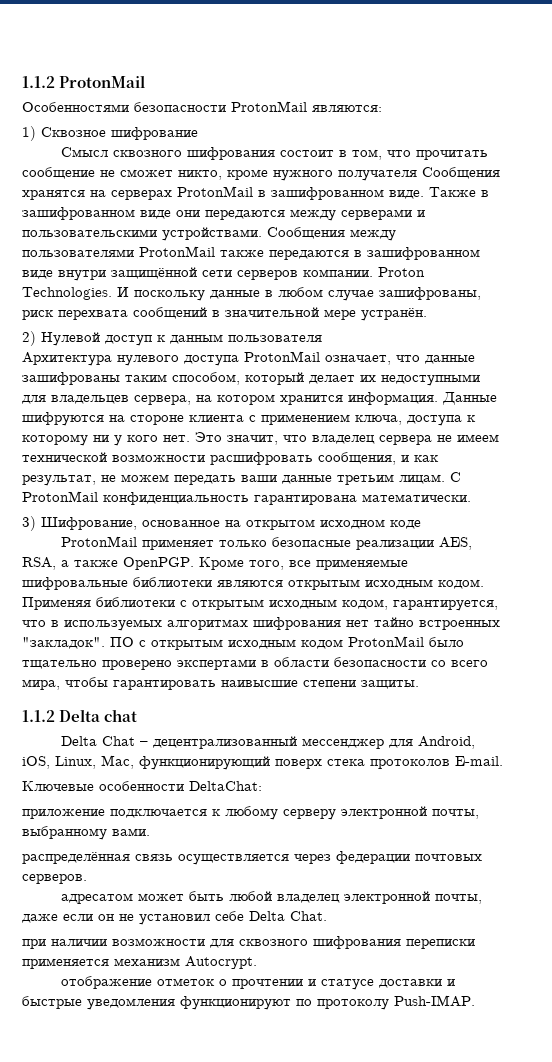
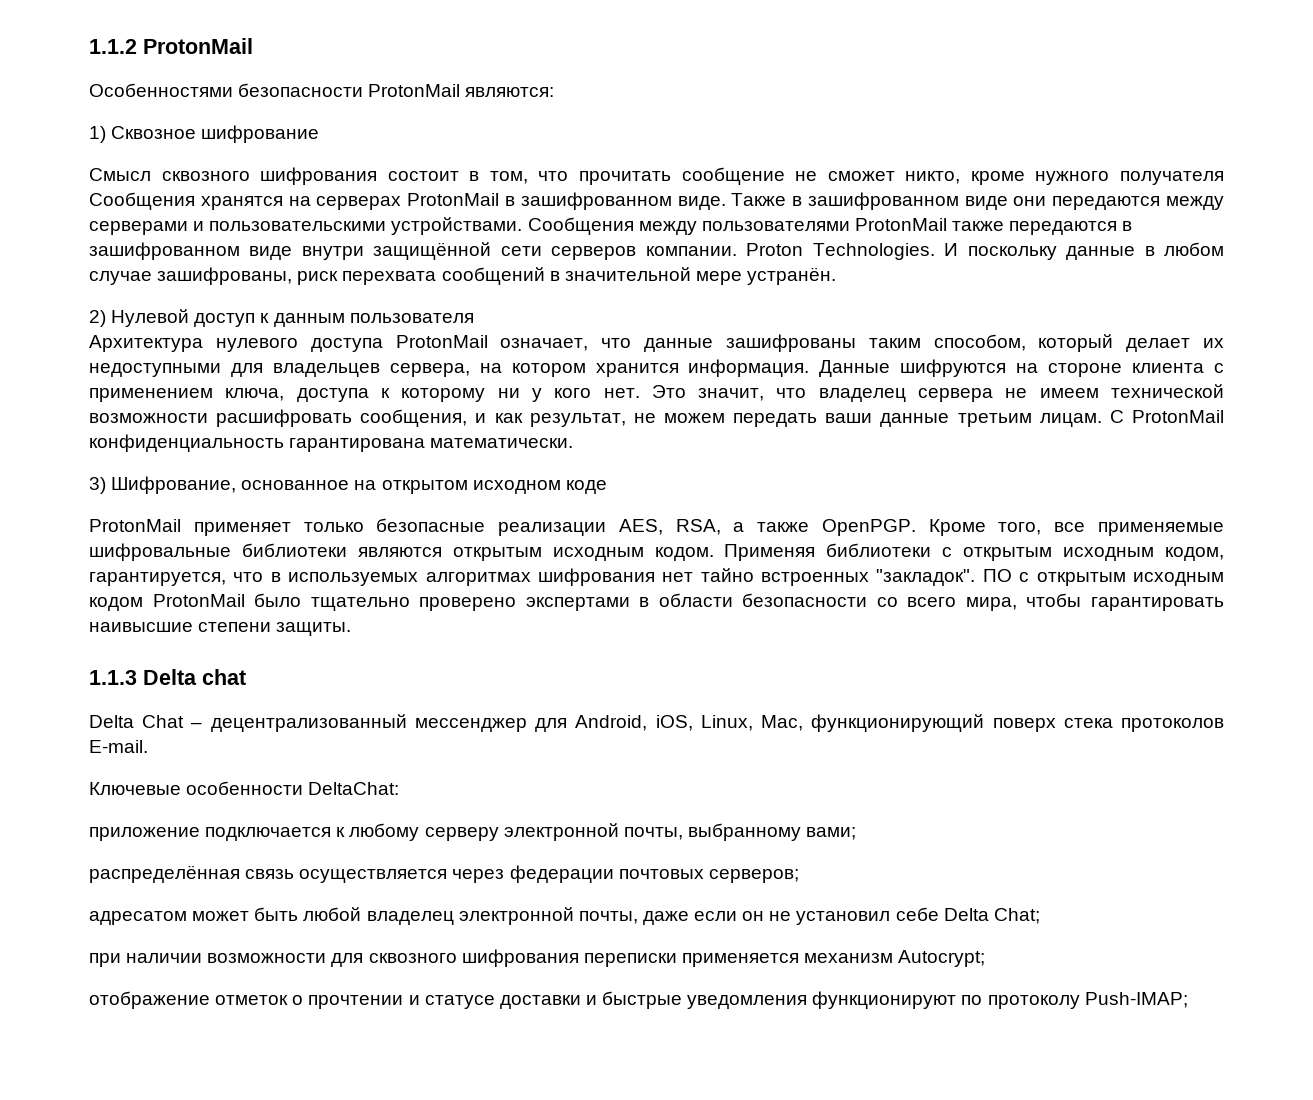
- 1.1.2 Delta chat
+ 1.1.3 Delta chat
- приложение подключается к любому серверу электронной почты, выбранному вами.
+ приложение подключается к любому серверу электронной почты, выбранному вами;
- распределённая связь осуществляется через федерации почтовых серверов.
+ распределённая связь осуществляется через федерации почтовых серверов;
- адресатом может быть любой владелец электронной почты, даже если он не установил себе Delta Chat.
+ адресатом может быть любой владелец электронной почты, даже если он не установил себе Delta Chat;
- при наличии возможности для сквозного шифрования переписки применяется механизм Autocrypt.
+ при наличии возможности для сквозного шифрования переписки применяется механизм Autocrypt;
- отображение отметок о прочтении и статусе доставки и быстрые уведомления функционируют по протоколу Push-IMAP.
+ отображение отметок о прочтении и статусе доставки и быстрые уведомления функционируют по протоколу Push-IMAP;

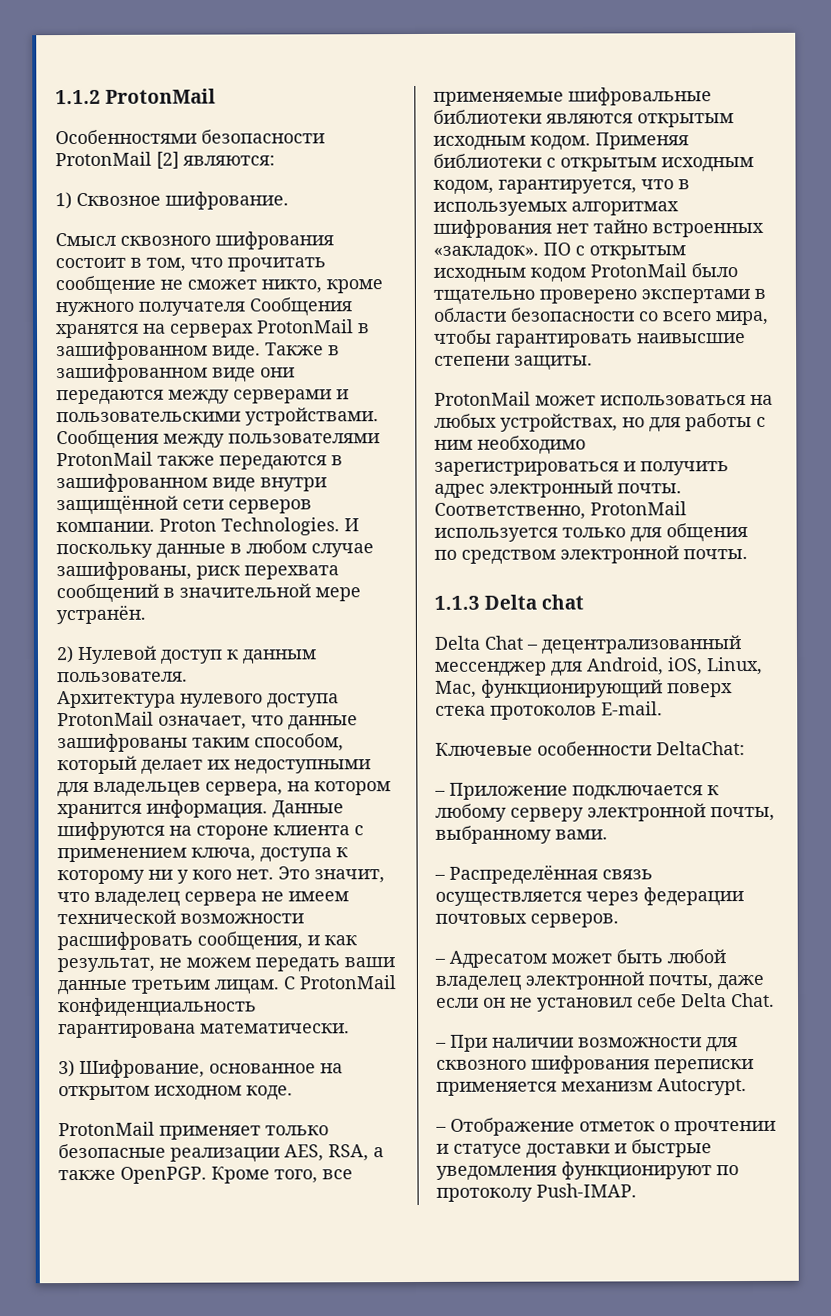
- Особенностями безопасности ProtonMail являются:
+ Особенностями безопасности ProtonMail [2] являются:
- 1) Сквозное шифрование
+ 1) Сквозное шифрование.
- 2) Нулевой доступ к данным пользователя
+ 2) Нулевой доступ к данным пользователя.
- 3) Шифрование, основанное на открытом исходном коде
+ 3) Шифрование, основанное на открытом исходном коде.
- Применяя библиотеки с открытым исходным кодом, гарантируется, что в используемых алгоритмах шифрования нет тайно встроенных "закладок".
+ Применяя библиотеки с открытым исходным кодом, гарантируется, что в используемых алгоритмах шифрования нет тайно встроенных «закладок».
+ ProtonMail может использоваться на любых устройствах, но для работы с ним необходимо зарегистрироваться и получить адрес электронный почты. Соответственно, ProtonMail используется только для общения по средством электронной почты.
- приложение подключается к любому серверу электронной почты, выбранному вами;
- распределённая связь осуществляется через федерации почтовых серверов;
- адресатом может быть любой владелец электронной почты, даже если он не установил себе Delta Chat;
- при наличии возможности для сквозного шифрования переписки применяется механизм Autocrypt;
- отображение отметок о прочтении и статусе доставки и быстрые уведомления функционируют по протоколу Push-IMAP;
+ – Приложение подключается к любому серверу электронной почты, выбранному вами.
+ – Распределённая связь осуществляется через федерации почтовых серверов.
+ – Адресатом может быть любой владелец электронной почты, даже если он не установил себе Delta Chat.
+ – При наличии возможности для сквозного шифрования переписки применяется механизм Autocrypt.
+ – Отображение отметок о прочтении и статусе доставки и быстрые уведомления функционируют по протоколу Push-IMAP.

